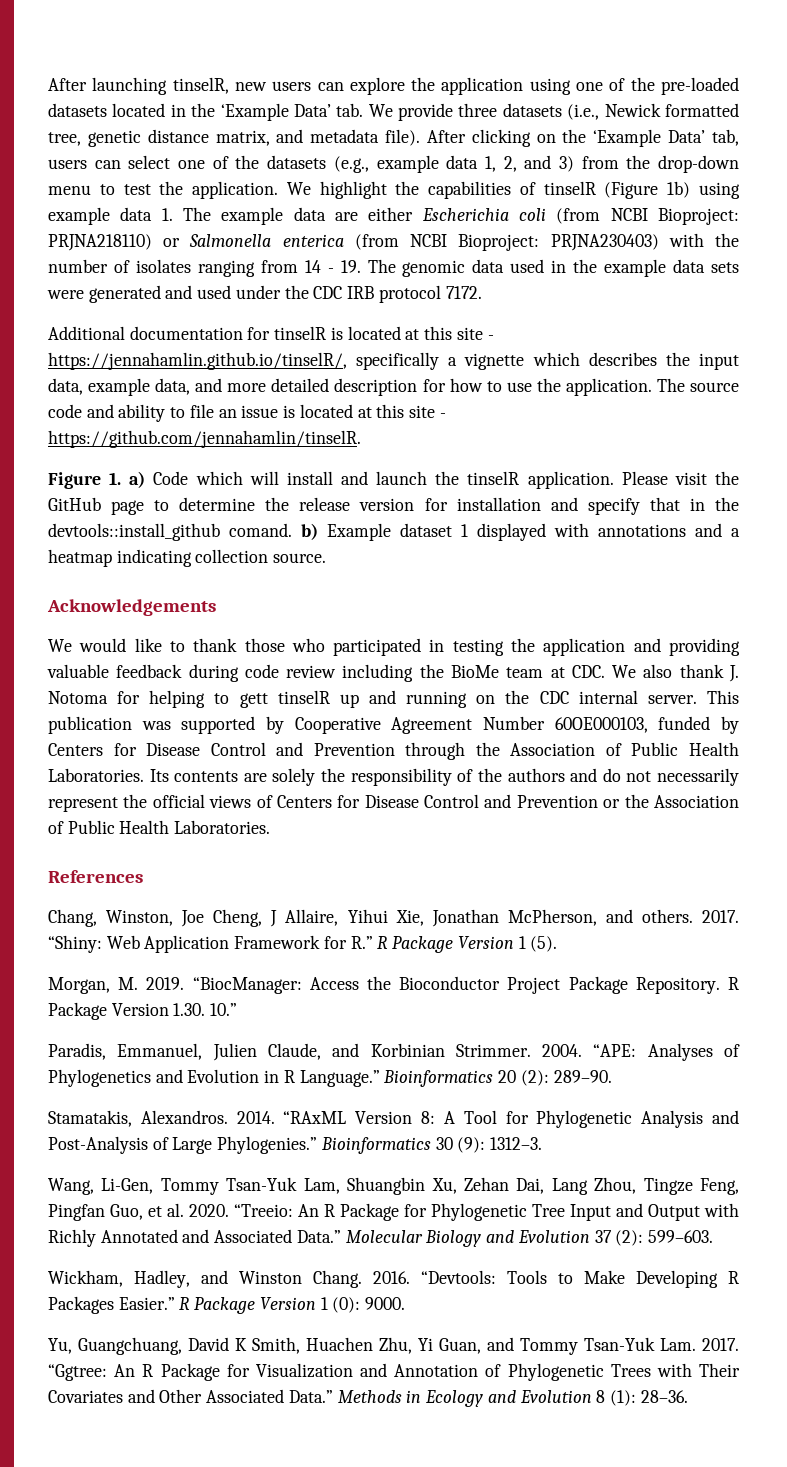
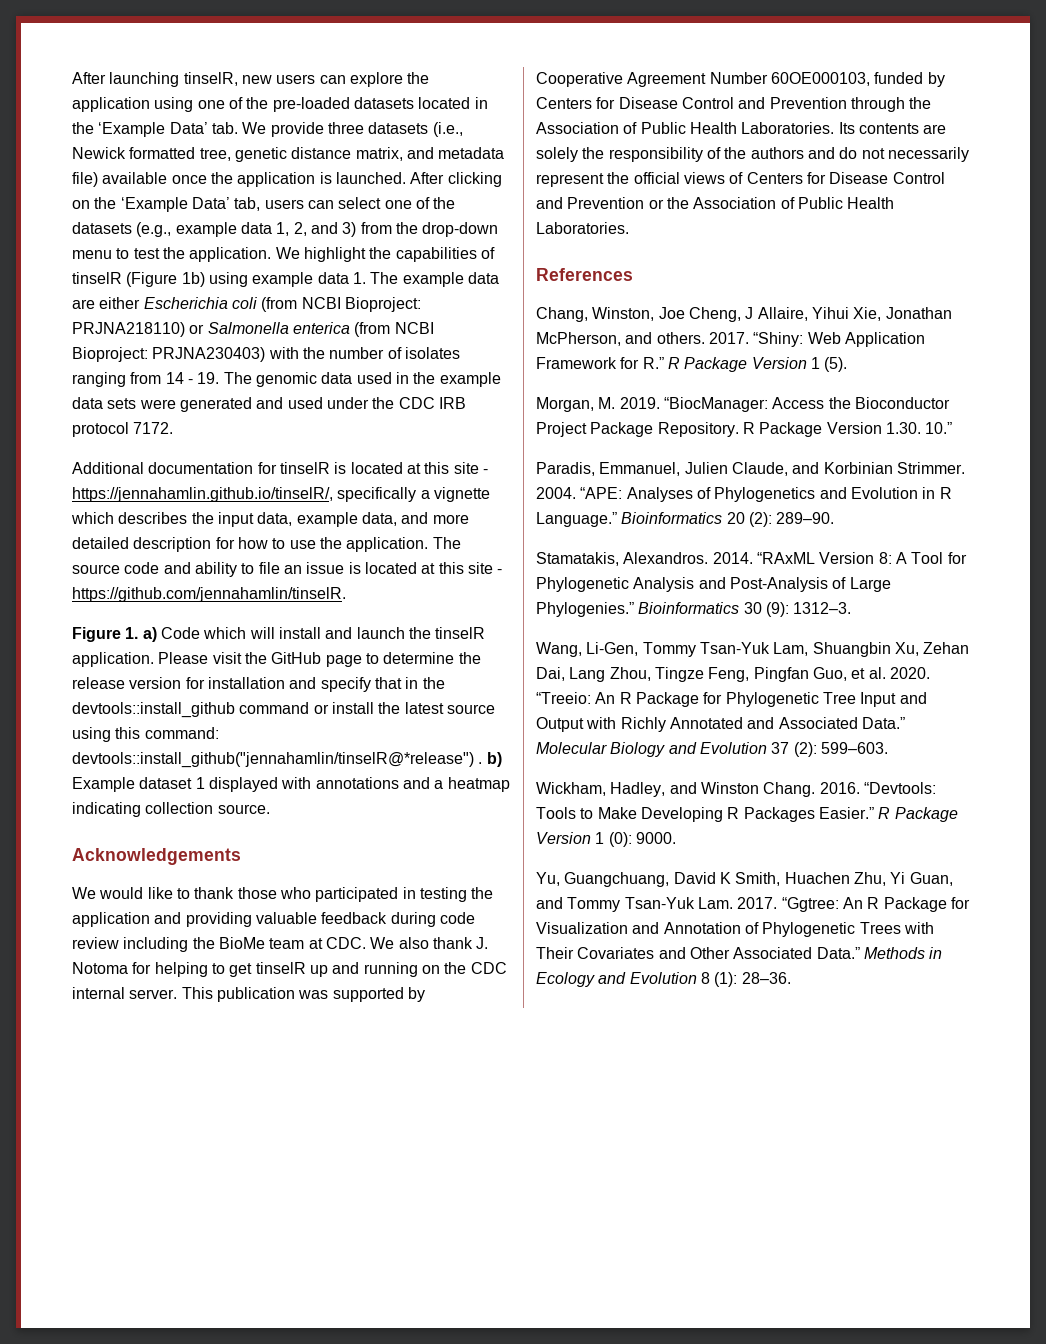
- After launching tinselR, new users can explore the application using one of the pre-loaded datasets located in the ‘Example Data’ tab. We provide three datasets (i.e., Newick formatted tree, genetic distance matrix, and metadata file).
+ After launching tinselR, new users can explore the application using one of the pre-loaded datasets located in the ‘Example Data’ tab. We provide three datasets (i.e., Newick formatted tree, genetic distance matrix, and metadata file) available once the application is launched.
- Please visit the GitHub page to determine the release version for installation and specify that in the devtools::install_github comand. b) Example dataset 1 displayed with annotations and a heatmap indicating collection source.
+ Please visit the GitHub page to determine the release version for installation and specify that in the devtools::install_github command or install the latest source using this command: devtools::install_github("jennahamlin/tinselR@*release") . b) Example dataset 1 displayed with annotations and a heatmap indicating collection source.
- We would like to thank those who participated in testing the application and providing valuable feedback during code review including the BioMe team at CDC. We also thank J. Notoma for helping to gett tinselR up and running on the CDC internal server.
+ We would like to thank those who participated in testing the application and providing valuable feedback during code review including the BioMe team at CDC. We also thank J. Notoma for helping to get tinselR up and running on the CDC internal server.

